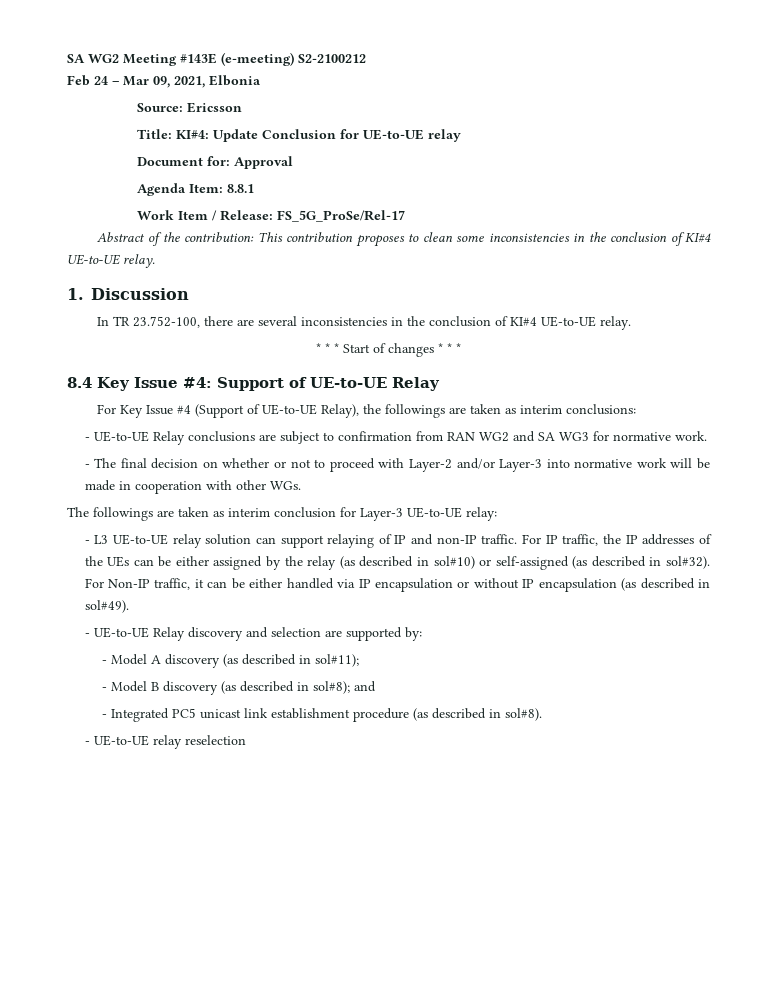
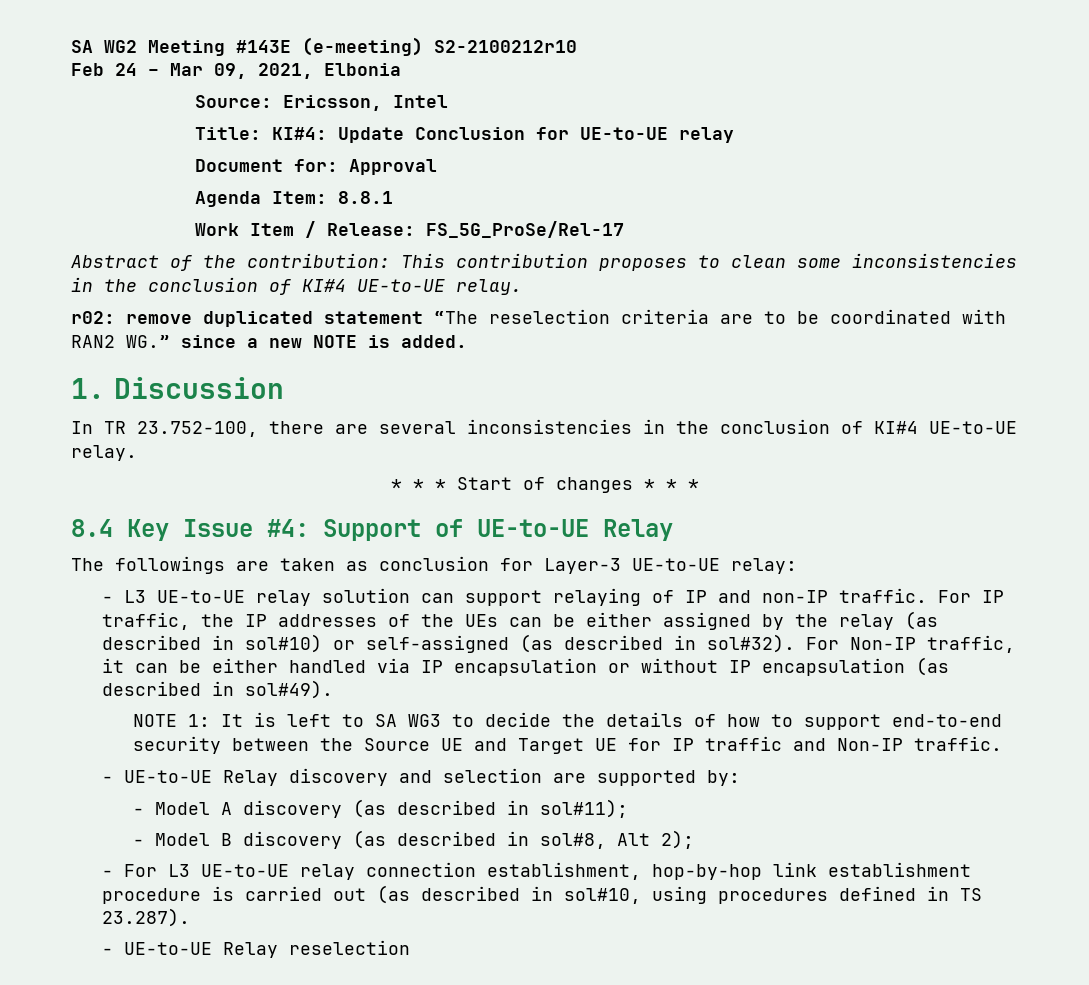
- SA WG2 Meeting #143E (e-meeting) S2-2100212
+ SA WG2 Meeting #143E (e-meeting) S2-2100212r10
- Source: Ericsson
+ Source: Ericsson, Intel
+ r02: remove duplicated statement “The reselection criteria are to be coordinated with RAN2 WG.” since a new NOTE is added.
- For Key Issue #4 (Support of UE-to-UE Relay), the followings are taken as interim conclusions:
- - UE-to-UE Relay conclusions are subject to confirmation from RAN WG2 and SA WG3 for normative work.
- - The final decision on whether or not to proceed with Layer-2 and/or Layer-3 into normative work will be made in cooperation with other WGs.
- The followings are taken as interim conclusion for Layer-3 UE-to-UE relay:
+ The followings are taken as conclusion for Layer-3 UE-to-UE relay:
+ NOTE 1: It is left to SA WG3 to decide the details of how to support end-to-end security between the Source UE and Target UE for IP traffic and Non-IP traffic.
- - Model B discovery (as described in sol#8); and
- - Integrated PC5 unicast link establishment procedure (as described in sol#8).
- - UE-to-UE relay reselection
+ - Model B discovery (as described in sol#8, Alt 2);
+ - For L3 UE-to-UE relay connection establishment, hop-by-hop link establishment procedure is carried out (as described in sol#10, using procedures defined in TS 23.287).
+ - UE-to-UE Relay reselection

